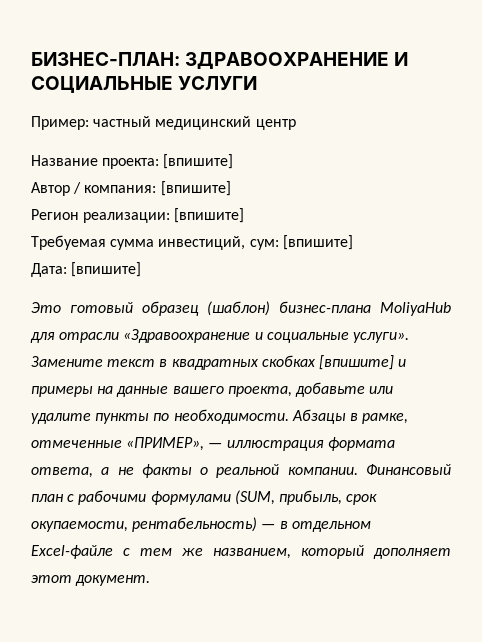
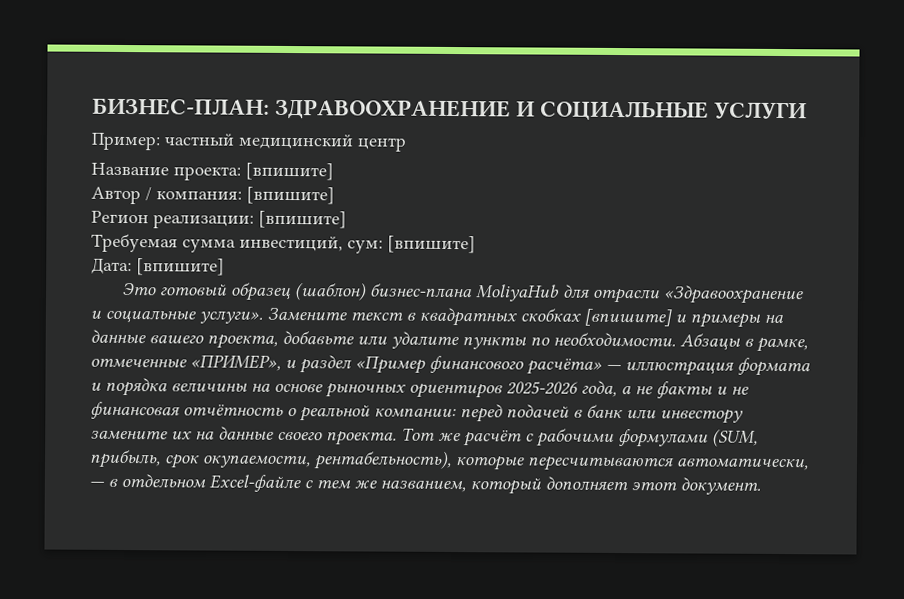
- Абзацы в рамке, отмеченные «ПРИМЕР», — иллюстрация формата ответа, а не факты о реальной компании. Финансовый план с рабочими формулами (SUM, прибыль, срок окупаемости, рентабельность) — в отдельном Excel-файле с тем же названием, который дополняет этот документ.
+ Абзацы в рамке, отмеченные «ПРИМЕР», и раздел «Пример финансового расчёта» — иллюстрация формата и порядка величины на основе рыночных ориентиров 2025-2026 года, а не факты и не финансовая отчётность о реальной компании: перед подачей в банк или инвестору замените их на данные своего проекта. Тот же расчёт с рабочими формулами (SUM, прибыль, срок окупаемости, рентабельность), которые пересчитываются автоматически, — в отдельном Excel-файле с тем же названием, который дополняет этот документ.

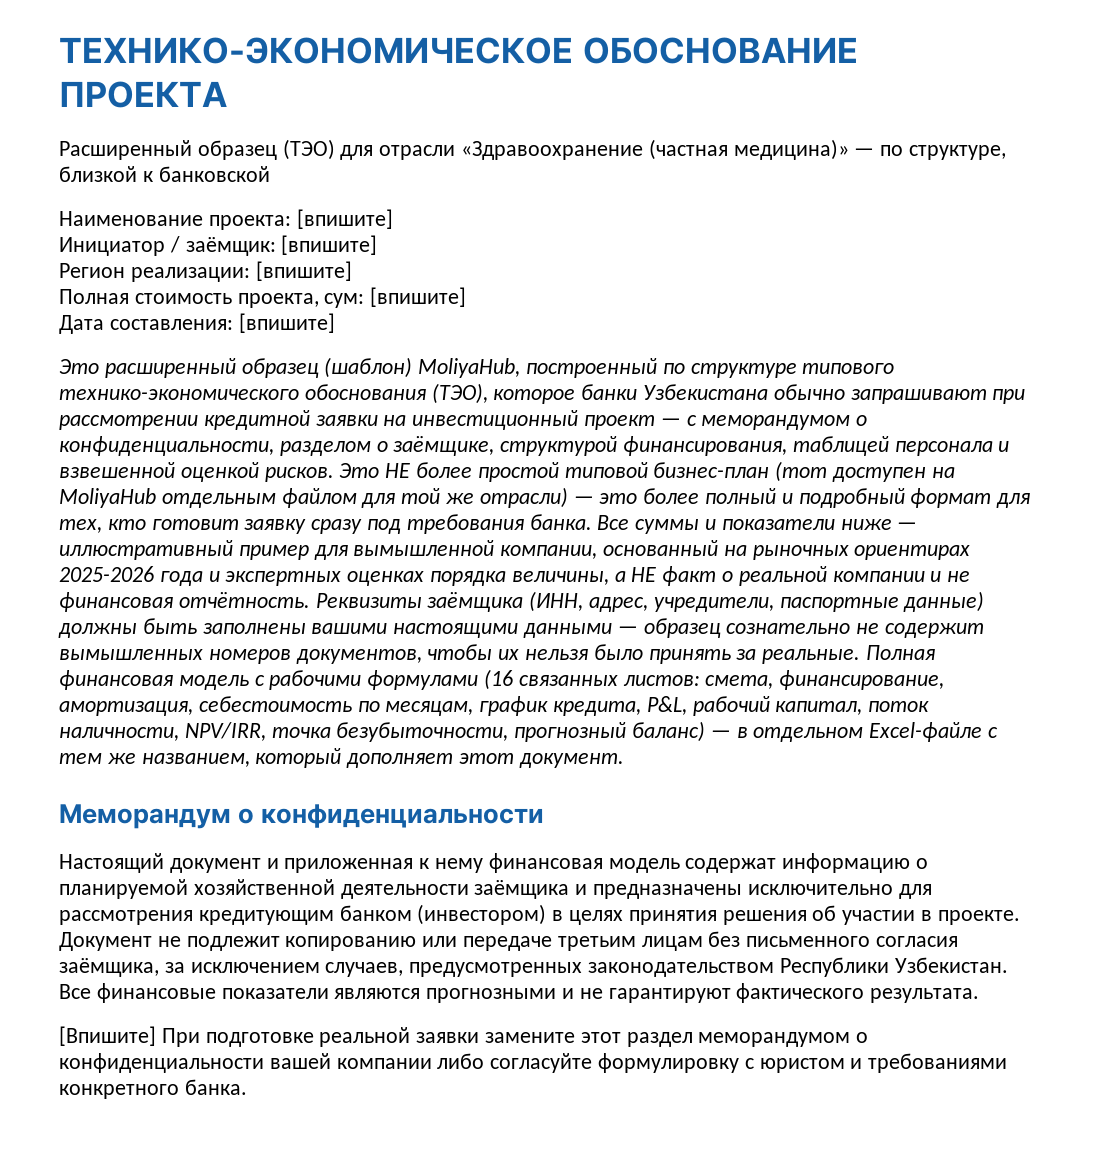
- БИЗНЕС-ПЛАН: ЗДРАВООХРАНЕНИЕ И СОЦИАЛЬНЫЕ УСЛУГИ
- Пример: частный медицинский центр
- Название проекта: [впишите]
+ ТЕХНИКО-ЭКОНОМИЧЕСКОЕ ОБОСНОВАНИЕ ПРОЕКТА
+ Расширенный образец (ТЭО) для отрасли «Здравоохранение (частная медицина)» — по структуре, близкой к банковской
+ Наименование проекта: [впишите]
- Автор / компания: [впишите]
+ Инициатор / заёмщик: [впишите]
- Требуемая сумма инвестиций, сум: [впишите]
+ Полная стоимость проекта, сум: [впишите]
- Дата: [впишите]
+ Дата составления: [впишите]
- Это готовый образец (шаблон) бизнес-плана MoliyaHub для отрасли «Здравоохранение и социальные услуги». Замените текст в квадратных скобках [впишите] и примеры на данные вашего проекта, добавьте или удалите пункты по необходимости. Абзацы в рамке, отмеченные «ПРИМЕР», и раздел «Пример финансового расчёта» — иллюстрация формата и порядка величины на основе рыночных ориентиров 2025-2026 года, а не факты и не финансовая отчётность о реальной компании: перед подачей в банк или инвестору замените их на данные своего проекта. Тот же расчёт с рабочими формулами (SUM, прибыль, срок окупаемости, рентабельность), которые пересчитываются автоматически, — в отдельном Excel-файле с тем же названием, который дополняет этот документ.
+ Это расширенный образец (шаблон) MoliyaHub, построенный по структуре типового технико-экономического обоснования (ТЭО), которое банки Узбекистана обычно запрашивают при рассмотрении кредитной заявки на инвестиционный проект — с меморандумом о конфиденциальности, разделом о заёмщике, структурой финансирования, таблицей персонала и взвешенной оценкой рисков. Это НЕ более простой типовой бизнес-план (тот доступен на MoliyaHub отдельным файлом для той же отрасли) — это более полный и подробный формат для тех, кто готовит заявку сразу под требования банка. Все суммы и показатели ниже — иллюстративный пример для вымышленной компании, основанный на рыночных ориентирах 2025-2026 года и экспертных оценках порядка величины, а НЕ факт о реальной компании и не финансовая отчётность. Реквизиты заёмщика (ИНН, адрес, учредители, паспортные данные) должны быть заполнены вашими настоящими данными — образец сознательно не содержит вымышленных номеров документов, чтобы их нельзя было принять за реальные. Полная финансовая модель с рабочими формулами (16 связанных листов: смета, финансирование, амортизация, себестоимость по месяцам, график кредита, P&L, рабочий капитал, поток наличности, NPV/IRR, точка безубыточности, прогнозный баланс) — в отдельном Excel-файле с тем же названием, который дополняет этот документ.
+ Меморандум о конфиденциальности
+ Настоящий документ и приложенная к нему финансовая модель содержат информацию о планируемой хозяйственной деятельности заёмщика и предназначены исключительно для рассмотрения кредитующим банком (инвестором) в целях принятия решения об участии в проекте. Документ не подлежит копированию или передаче третьим лицам без письменного согласия заёмщика, за исключением случаев, предусмотренных законодательством Республики Узбекистан. Все финансовые показатели являются прогнозными и не гарантируют фактического результата.
+ [Впишите] При подготовке реальной заявки замените этот раздел меморандумом о конфиденциальности вашей компании либо согласуйте формулировку с юристом и требованиями конкретного банка.

